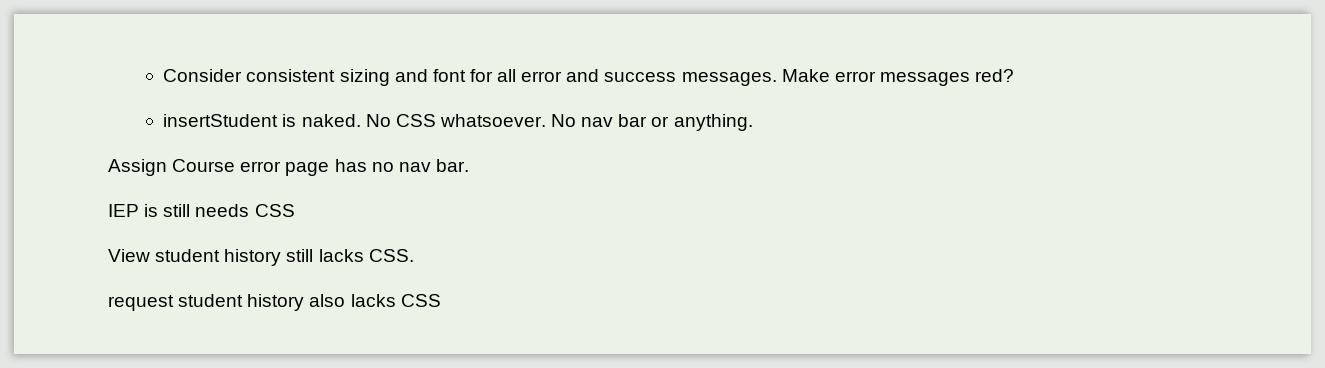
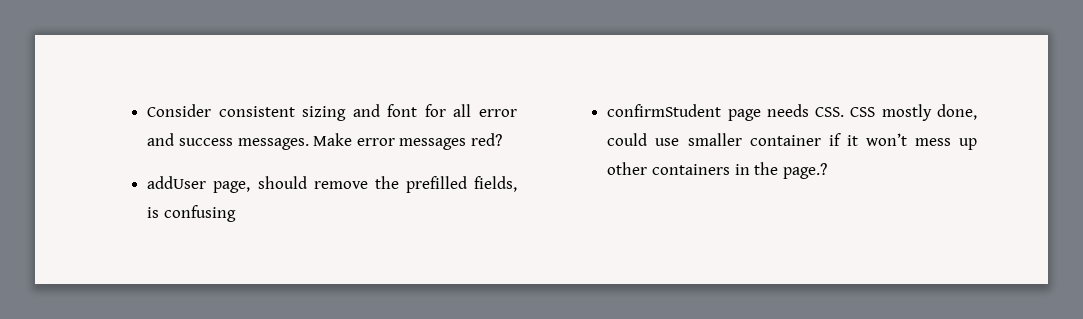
- insertStudent is naked. No CSS whatsoever. No nav bar or anything.
- Assign Course error page has no nav bar.
- IEP is still needs CSS
- View student history still lacks CSS.
- request student history also lacks CSS
+ addUser page, should remove the prefilled fields, is confusing
+ confirmStudent page needs CSS. CSS mostly done, could use smaller container if it won’t mess up other containers in the page.?

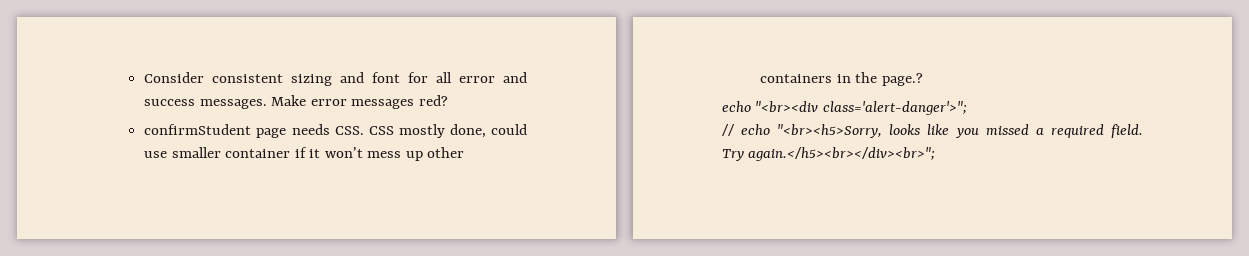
- addUser page, should remove the prefilled fields, is confusing
+ echo "<br><div class='alert-danger'>";
+ // echo "<br><h5>Sorry, looks like you missed a required field. Try again.</h5><br></div><br>";

